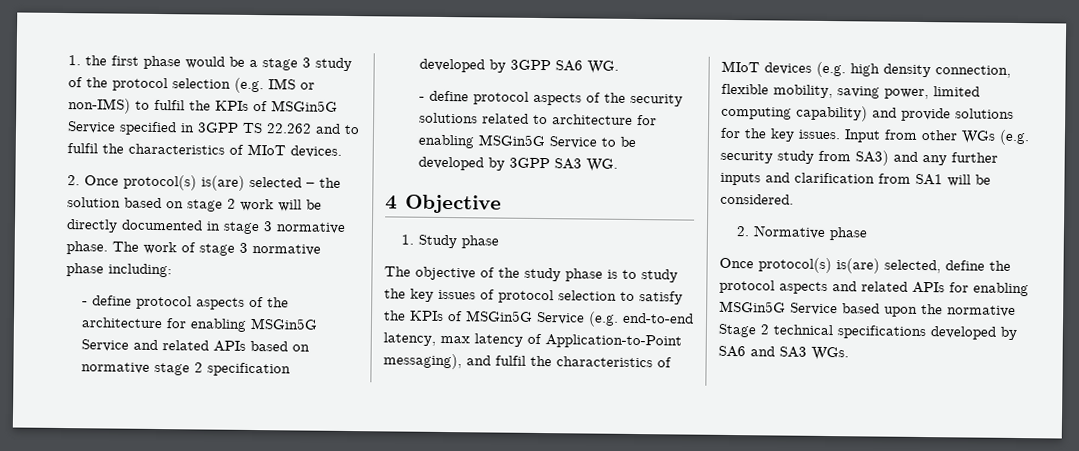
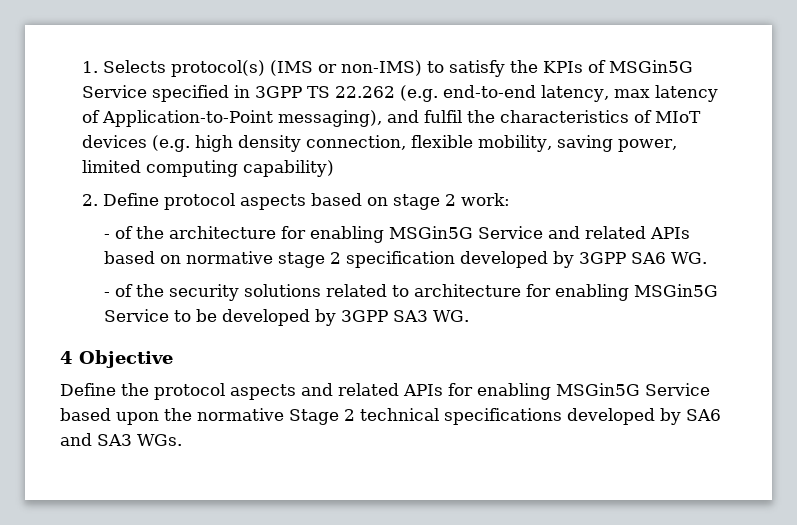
- 1. the first phase would be a stage 3 study of the protocol selection (e.g. IMS or non-IMS) to fulfil the KPIs of MSGin5G Service specified in 3GPP TS 22.262 and to fulfil the characteristics of MIoT devices.
- 2. Once protocol(s) is(are) selected – the solution based on stage 2 work will be directly documented in stage 3 normative phase. The work of stage 3 normative phase including:
- - define protocol aspects of the architecture for enabling MSGin5G Service and related APIs based on normative stage 2 specification developed by 3GPP SA6 WG.
- - define protocol aspects of the security solutions related to architecture for enabling MSGin5G Service to be developed by 3GPP SA3 WG.
+ 1. Selects protocol(s) (IMS or non-IMS) to satisfy the KPIs of MSGin5G Service specified in 3GPP TS 22.262 (e.g. end-to-end latency, max latency of Application-to-Point messaging), and fulfil the characteristics of MIoT devices (e.g. high density connection, flexible mobility, saving power, limited computing capability)
+ 2. Define protocol aspects based on stage 2 work:
+ - of the architecture for enabling MSGin5G Service and related APIs based on normative stage 2 specification developed by 3GPP SA6 WG.
+ - of the security solutions related to architecture for enabling MSGin5G Service to be developed by 3GPP SA3 WG.
  4 Objective
- 1. Study phase
- The objective of the study phase is to study the key issues of protocol selection to satisfy the KPIs of MSGin5G Service (e.g. end-to-end latency, max latency of Application-to-Point messaging), and fulfil the characteristics of MIoT devices (e.g. high density connection, flexible mobility, saving power, limited computing capability) and provide solutions for the key issues. Input from other WGs (e.g. security study from SA3) and any further inputs and clarification from SA1 will be considered.
- 2. Normative phase
- Once protocol(s) is(are) selected, define the protocol aspects and related APIs for enabling MSGin5G Service based upon the normative Stage 2 technical specifications developed by SA6 and SA3 WGs.
+ Define the protocol aspects and related APIs for enabling MSGin5G Service based upon the normative Stage 2 technical specifications developed by SA6 and SA3 WGs.

